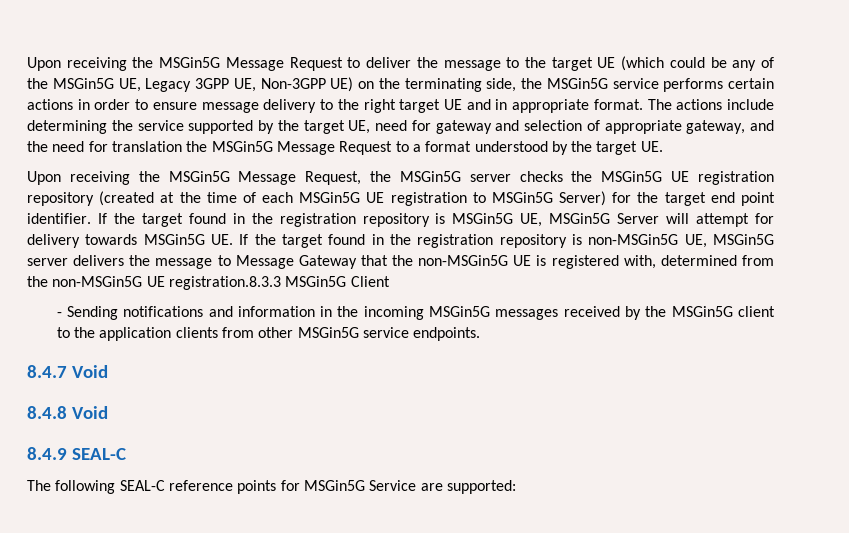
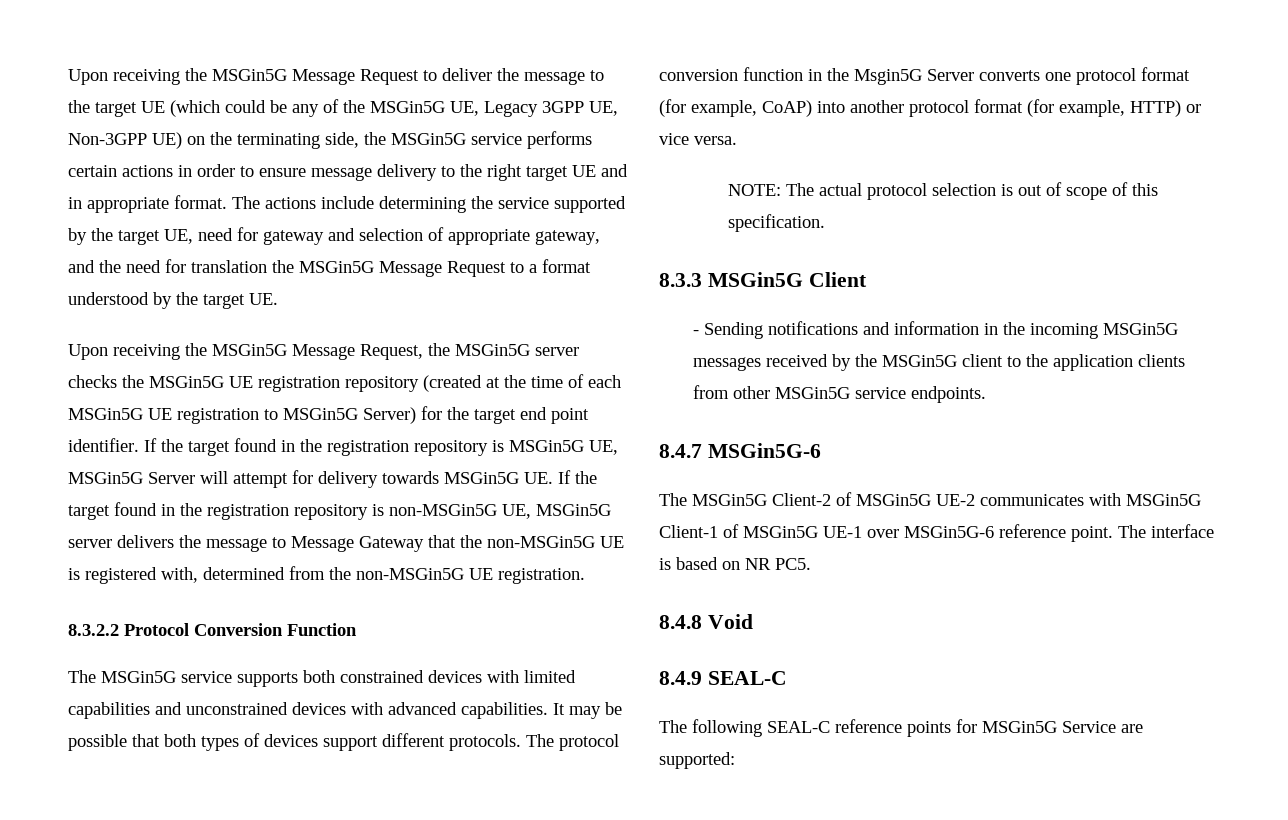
- If the target found in the registration repository is MSGin5G UE, MSGin5G Server will attempt for delivery towards MSGin5G UE. If the target found in the registration repository is non-MSGin5G UE, MSGin5G server delivers the message to Message Gateway that the non-MSGin5G UE is registered with, determined from the non-MSGin5G UE registration.8.3.3 MSGin5G Client
+ If the target found in the registration repository is MSGin5G UE, MSGin5G Server will attempt for delivery towards MSGin5G UE. If the target found in the registration repository is non-MSGin5G UE, MSGin5G server delivers the message to Message Gateway that the non-MSGin5G UE is registered with, determined from the non-MSGin5G UE registration.
+ 8.3.2.2 Protocol Conversion Function
+ The MSGin5G service supports both constrained devices with limited capabilities and unconstrained devices with advanced capabilities. It may be possible that both types of devices support different protocols. The protocol conversion function in the Msgin5G Server converts one protocol format (for example, CoAP) into another protocol format (for example, HTTP) or vice versa.
+ NOTE: The actual protocol selection is out of scope of this specification.
+ 8.3.3 MSGin5G Client
- 8.4.7 Void
+ 8.4.7 MSGin5G-6
+ The MSGin5G Client-2 of MSGin5G UE-2 communicates with MSGin5G Client-1 of MSGin5G UE-1 over MSGin5G-6 reference point. The interface is based on NR PC5.

